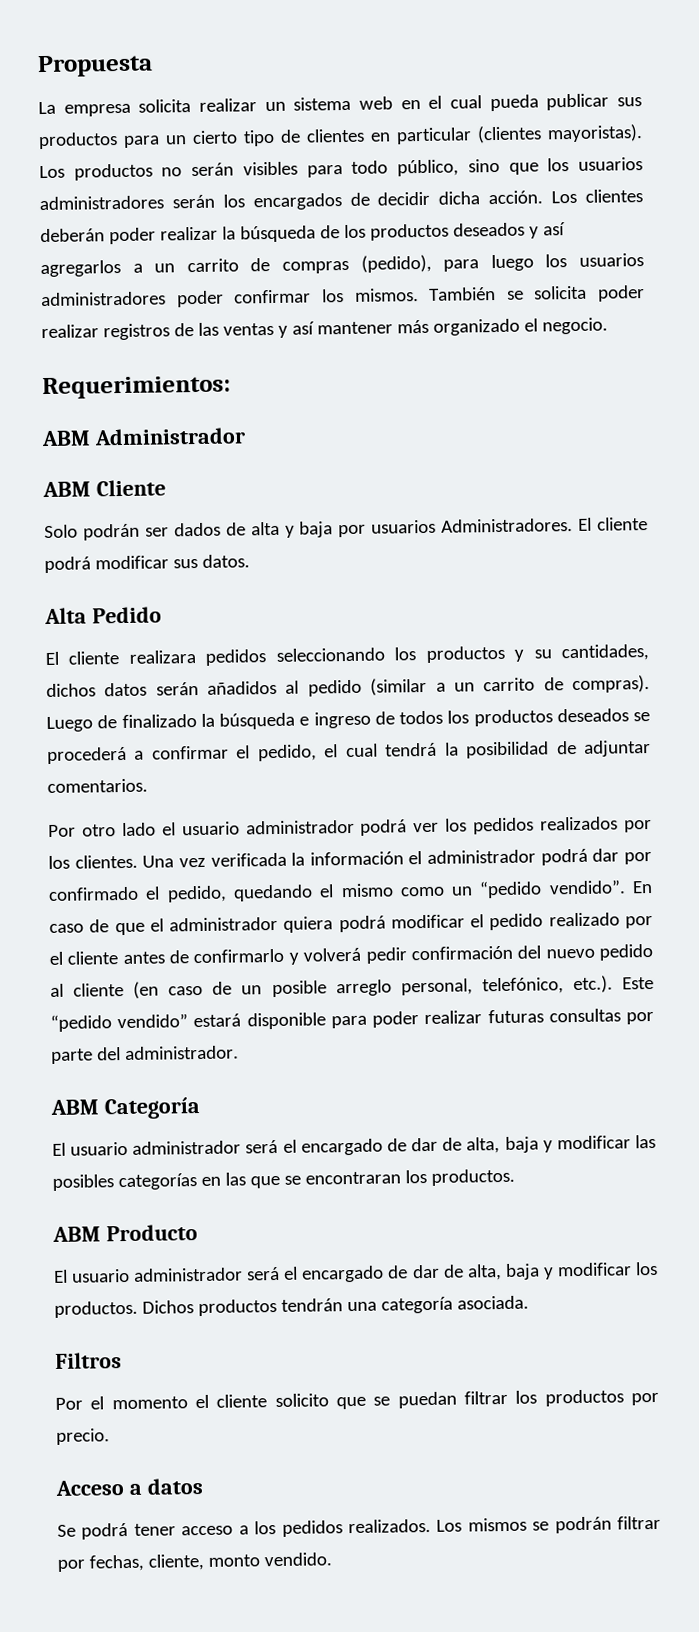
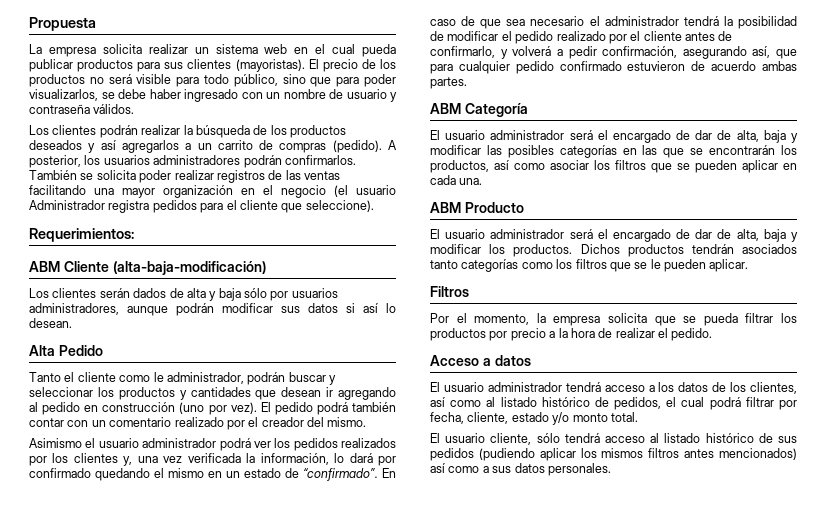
- La empresa solicita realizar un sistema web en el cual pueda publicar sus productos para un cierto tipo de clientes en particular (clientes mayoristas). Los productos no serán visibles para todo público, sino que los usuarios administradores serán los encargados de decidir dicha acción. Los clientes deberán poder realizar la búsqueda de los productos deseados y así agregarlos a un carrito de compras (pedido), para luego los usuarios administradores poder confirmar los mismos.
+ La empresa solicita realizar un sistema web en el cual pueda publicar productos para sus clientes (mayoristas). El precio de los productos no será visible para todo público, sino que para poder visualizarlos, se debe haber ingresado con un nombre de usuario y contraseña válidos.
+ Los clientes podrán realizar la búsqueda de los productos deseados y así agregarlos a un carrito de compras (pedido). A posterior, los usuarios administradores podrán confirmarlos.
- También se solicita poder realizar registros de las ventas y así mantener más organizado el negocio.
+ También se solicita poder realizar registros de las ventas facilitando una mayor organización en el negocio (el usuario Administrador registra pedidos para el cliente que seleccione).
  Requerimientos:
- ABM Administrador
- ABM Cliente
- Solo podrán ser dados de alta y baja por usuarios Administradores. El cliente podrá modificar sus datos.
+ ABM Cliente (alta-baja-modificación)
+ Los clientes serán dados de alta y baja sólo por usuarios administradores, aunque podrán modificar sus datos si así lo desean.
  Alta Pedido
- El cliente realizara pedidos seleccionando los productos y su cantidades, dichos datos serán añadidos al pedido (similar a un carrito de compras). Luego de finalizado la búsqueda e ingreso de todos los productos deseados se procederá a confirmar el pedido, el cual tendrá la posibilidad de adjuntar comentarios.
- Por otro lado el usuario administrador podrá ver los pedidos realizados por los clientes. Una vez verificada la información el administrador podrá dar por confirmado el pedido, quedando el mismo como un “pedido vendido”. En caso de que el administrador quiera podrá modificar el pedido realizado por el cliente antes de confirmarlo y volverá pedir confirmación del nuevo pedido al cliente (en caso de un posible arreglo personal, telefónico, etc.). Este “pedido vendido” estará disponible para poder realizar futuras consultas por parte del administrador.
+ Tanto el cliente como le administrador, podrán buscar y seleccionar los productos y cantidades que desean ir agregando al pedido en construcción (uno por vez). El pedido podrá también contar con un comentario realizado por el creador del mismo.
+ Asimismo el usuario administrador podrá ver los pedidos realizados por los clientes y, una vez verificada la información, lo dará por confirmado quedando el mismo en un estado de “confirmado”. En caso de que sea necesario el administrador tendrá la posibilidad de modificar el pedido realizado por el cliente antes de confirmarlo, y volverá a pedir confirmación, asegurando así, que para cualquier pedido confirmado estuvieron de acuerdo ambas partes.
- El usuario administrador será el encargado de dar de alta, baja y modificar las posibles categorías en las que se encontraran los productos.
+ El usuario administrador será el encargado de dar de alta, baja y modificar las posibles categorías en las que se encontrarán los productos, así como asociar los filtros que se pueden aplicar en cada una.
- Dichos productos tendrán una categoría asociada.
+ Dichos productos tendrán asociados tanto categorías como los filtros que se le pueden aplicar.
- Por el momento el cliente solicito que se puedan filtrar los productos por precio.
+ Por el momento, la empresa solicita que se pueda filtrar los productos por precio a la hora de realizar el pedido.
  Acceso a datos
- Se podrá tener acceso a los pedidos realizados. Los mismos se podrán filtrar por fechas, cliente, monto vendido.
+ El usuario administrador tendrá acceso a los datos de los clientes, así como al listado histórico de pedidos, el cual podrá filtrar por fecha, cliente, estado y/o monto total.
+ El usuario cliente, sólo tendrá acceso al listado histórico de sus pedidos (pudiendo aplicar los mismos filtros antes mencionados) así como a sus datos personales.

